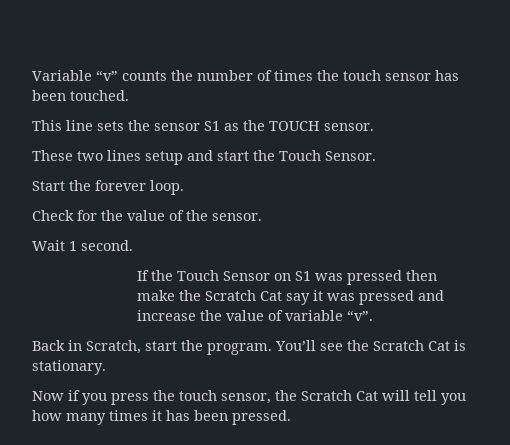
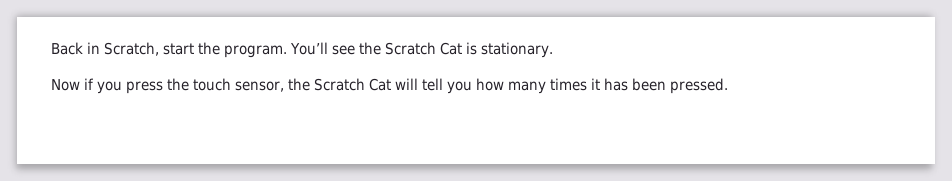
- Variable “v” counts the number of times the touch sensor has been touched.
- This line sets the sensor S1 as the TOUCH sensor.
- These two lines setup and start the Touch Sensor.
- Start the forever loop.
- Check for the value of the sensor.
- Wait 1 second.
- If the Touch Sensor on S1 was pressed then make the Scratch Cat say it was pressed and increase the value of variable “v”.

